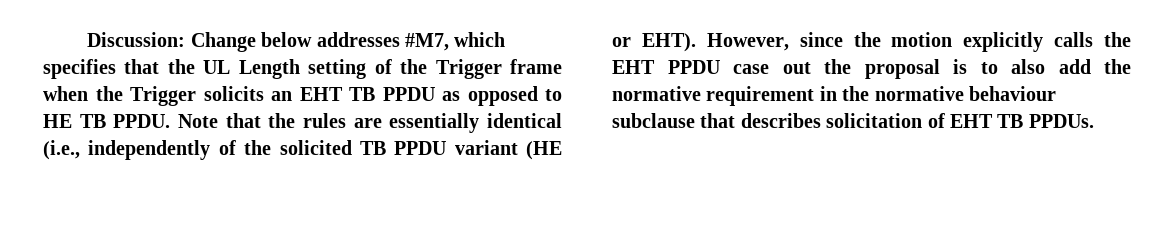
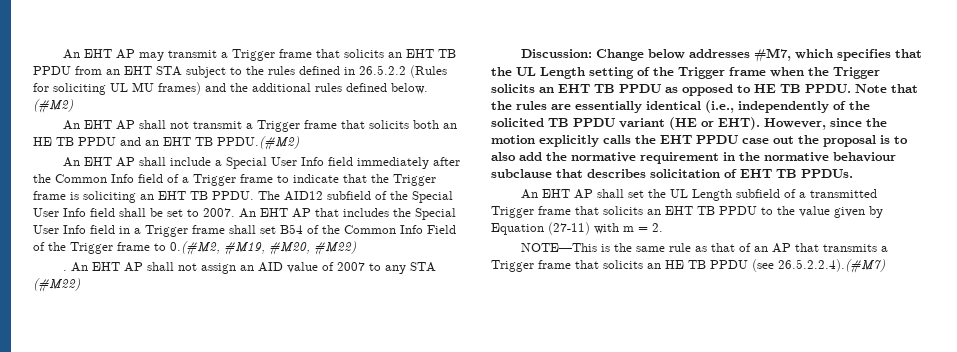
+ An EHT AP may transmit a Trigger frame that solicits an EHT TB PPDU from an EHT STA subject to the rules defined in 26.5.2.2 (Rules for soliciting UL MU frames) and the additional rules defined below. (#M2)
+ An EHT AP shall not transmit a Trigger frame that solicits both an HE TB PPDU and an EHT TB PPDU.(#M2)
+ An EHT AP shall include a Special User Info field immediately after the Common Info field of a Trigger frame to indicate that the Trigger frame is soliciting an EHT TB PPDU. The AID12 subfield of the Special User Info field shall be set to 2007. An EHT AP that includes the Special User Info field in a Trigger frame shall set B54 of the Common Info Field of the Trigger frame to 0.(#M2, #M19, #M20, #M22)
+ . An EHT AP shall not assign an AID value of 2007 to any STA (#M22)
+ An EHT AP shall set the UL Length subfield of a transmitted Trigger frame that solicits an EHT TB PPDU to the value given by Equation (27-11) with m = 2.
+ NOTE—This is the same rule as that of an AP that transmits a Trigger frame that solicits an HE TB PPDU (see 26.5.2.2.4).(#M7)

